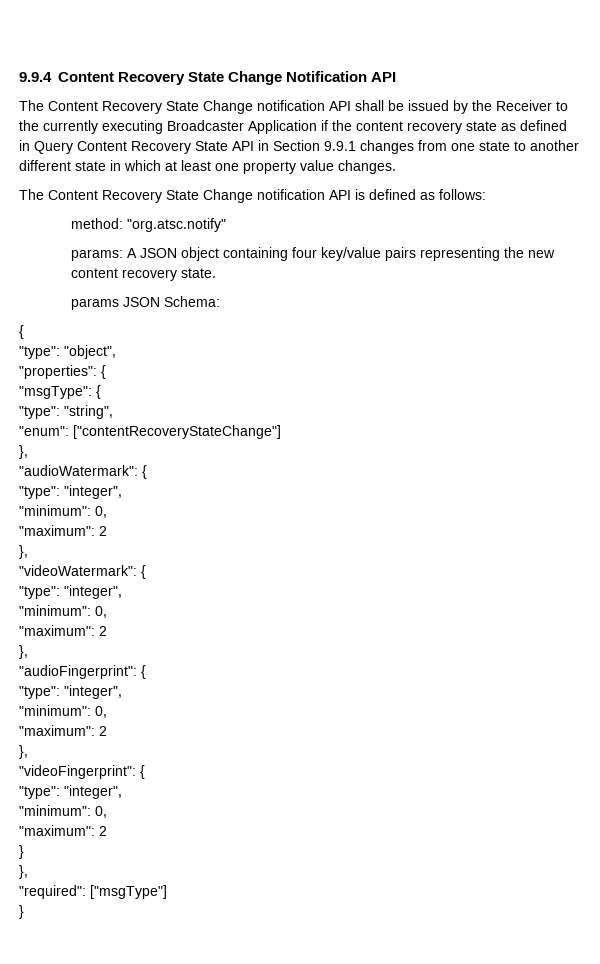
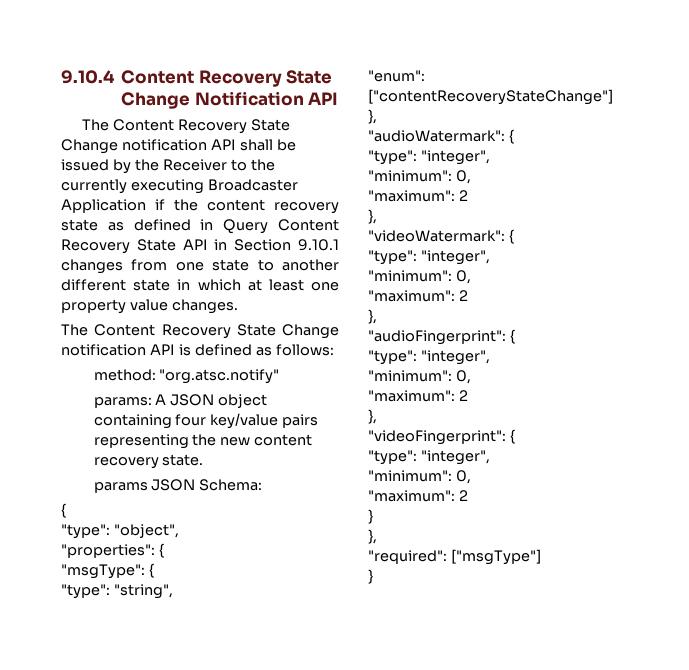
- 9.9.4 Content Recovery State Change Notification API
+ 9.10.4 Content Recovery State Change Notification API
- The Content Recovery State Change notification API shall be issued by the Receiver to the currently executing Broadcaster Application if the content recovery state as defined in Query Content Recovery State API in Section 9.9.1 changes from one state to another different state in which at least one property value changes.
+ The Content Recovery State Change notification API shall be issued by the Receiver to the currently executing Broadcaster Application if the content recovery state as defined in Query Content Recovery State API in Section 9.10.1 changes from one state to another different state in which at least one property value changes.

